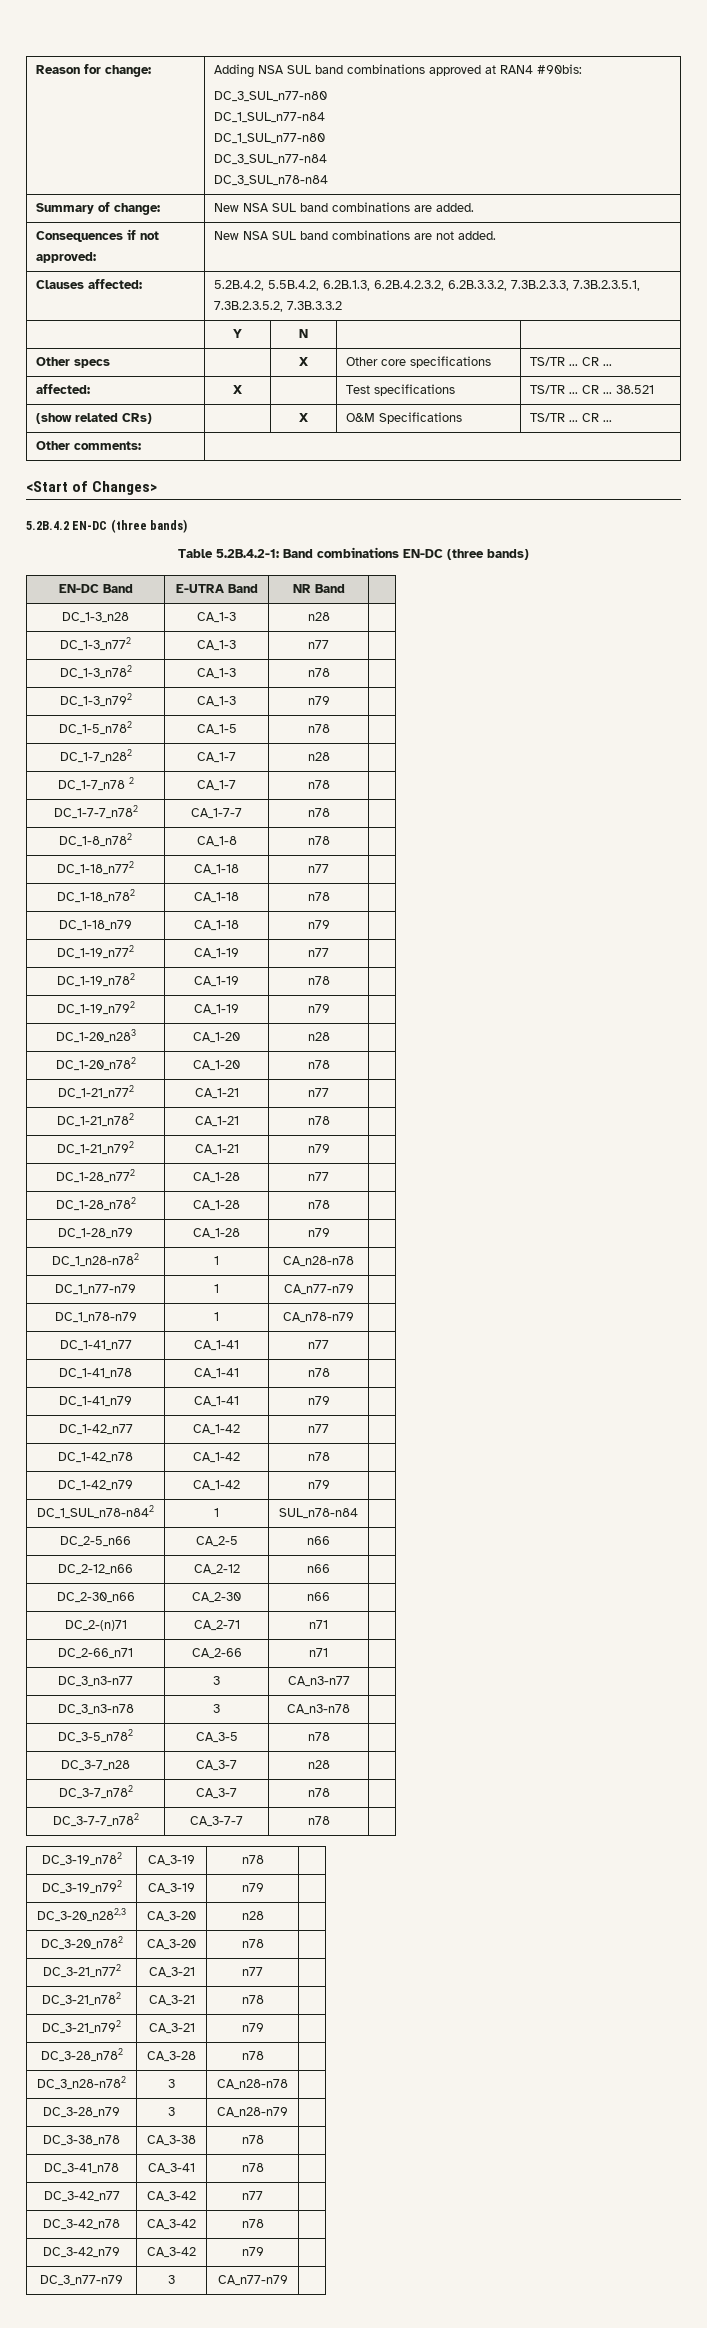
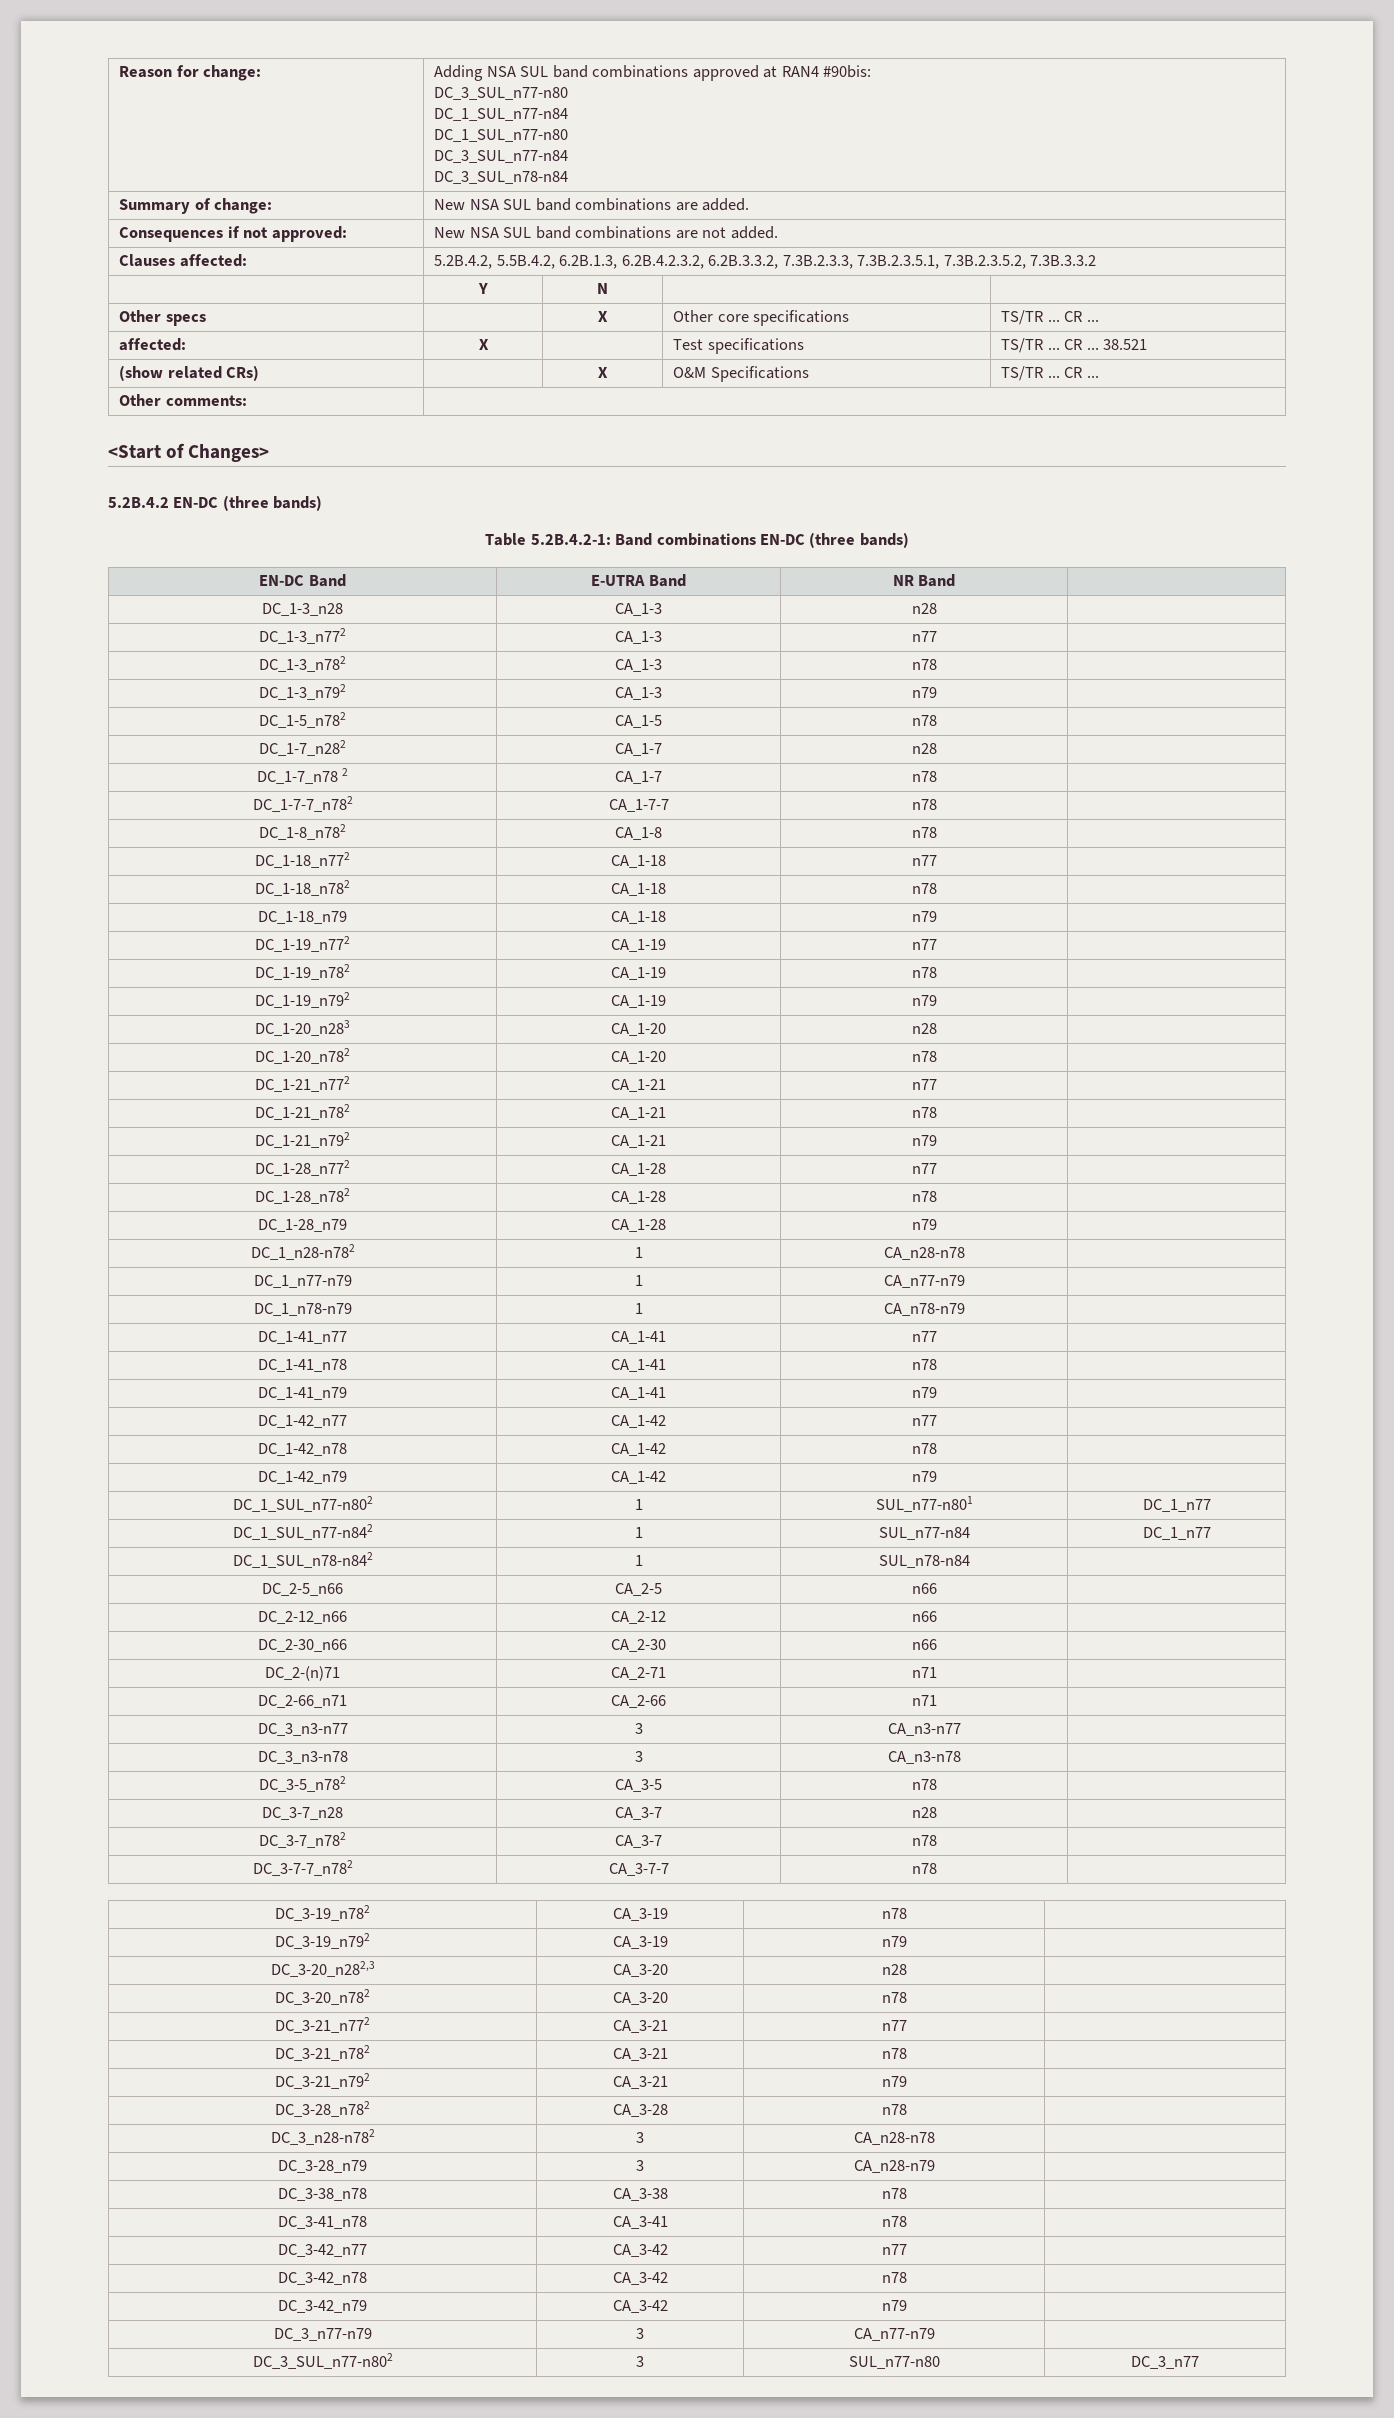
+ DC_1_SUL_n77-n802 | 1 | SUL_n77-n801 | DC_1_n77
+ DC_1_SUL_n77-n842 | 1 | SUL_n77-n84 | DC_1_n77
+ DC_3_SUL_n77-n802 | 3 | SUL_n77-n80 | DC_3_n77

